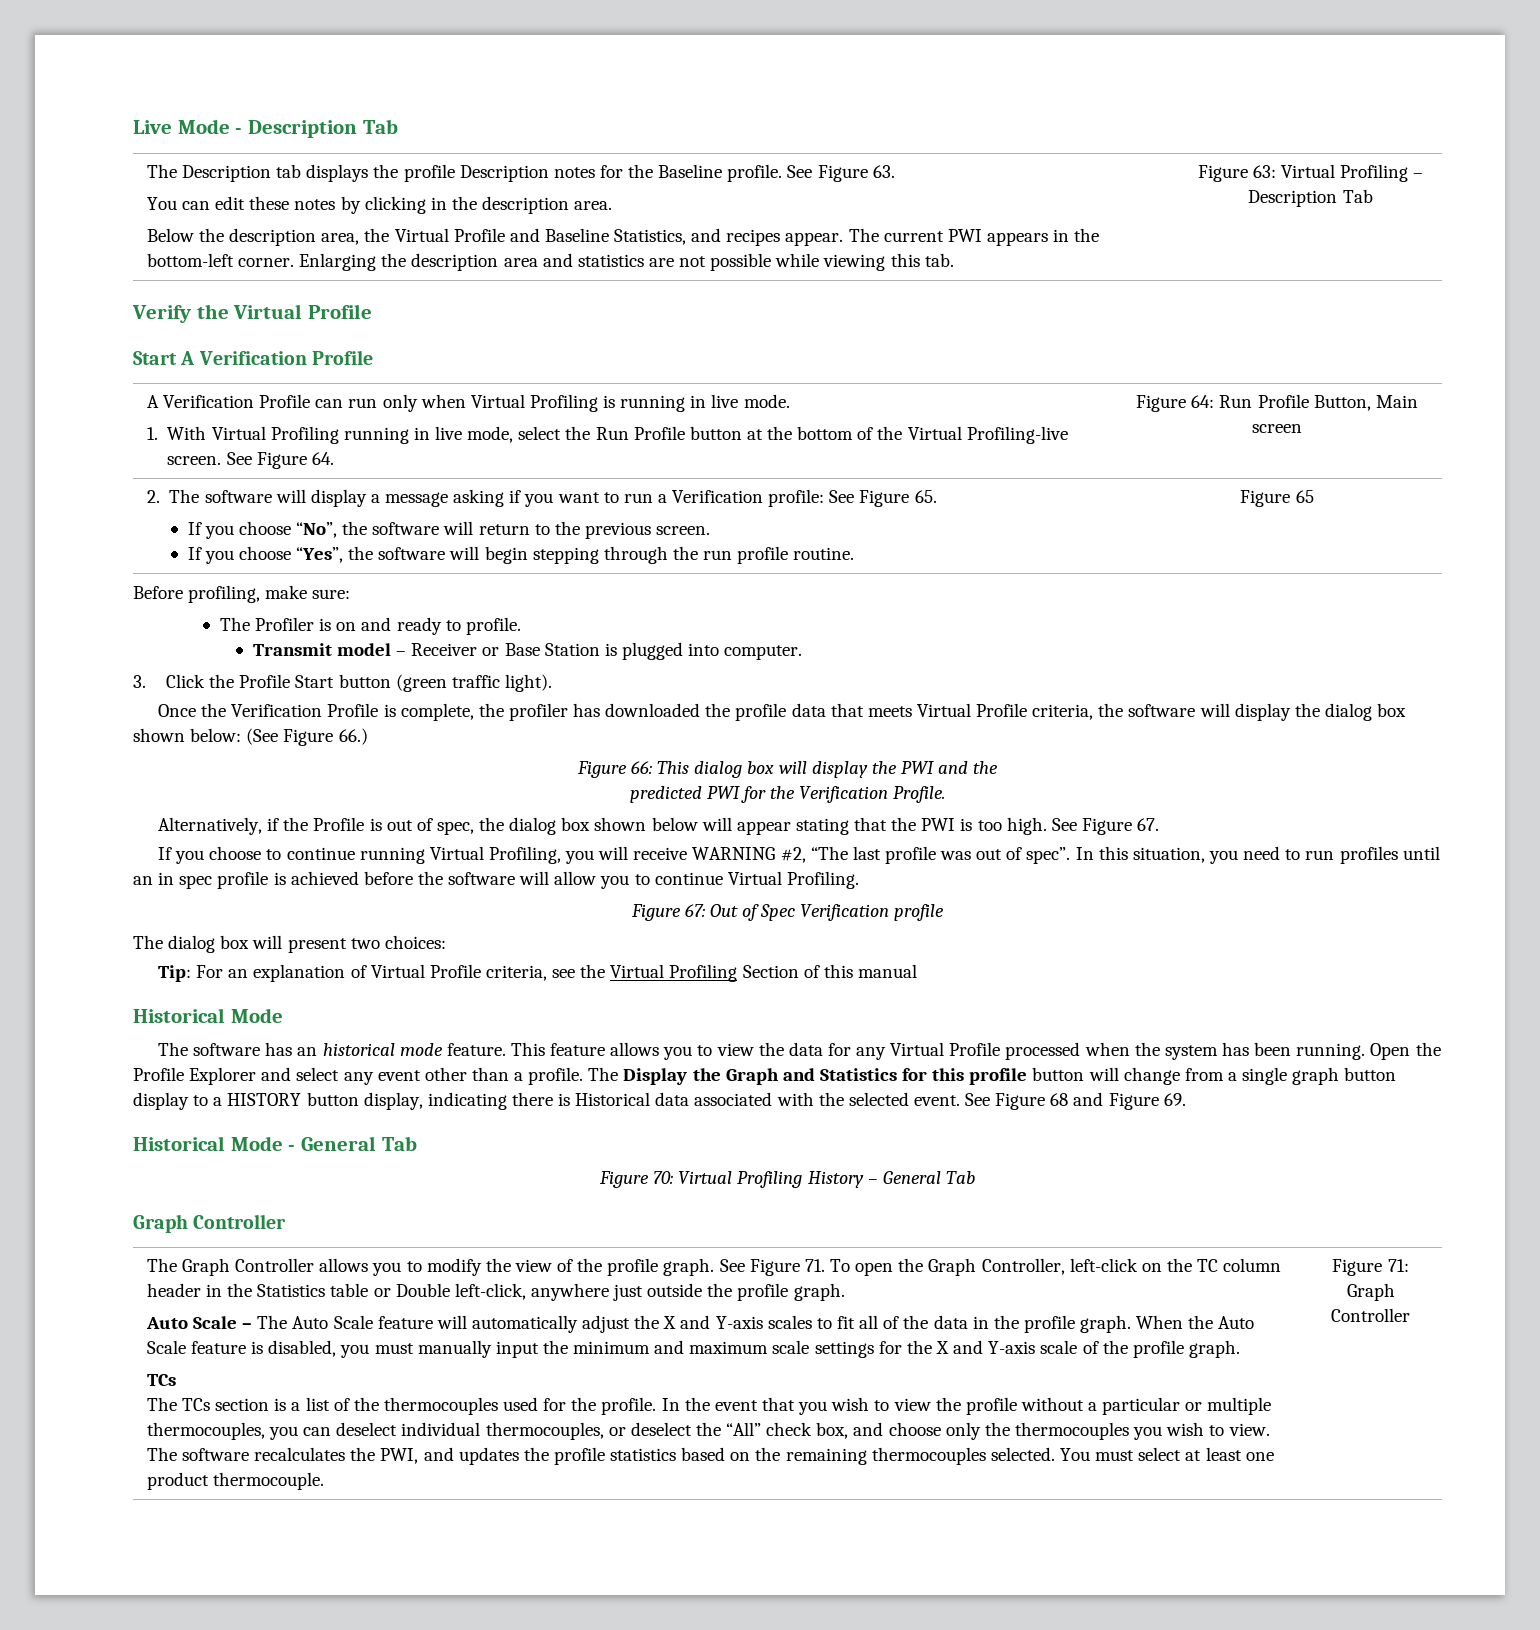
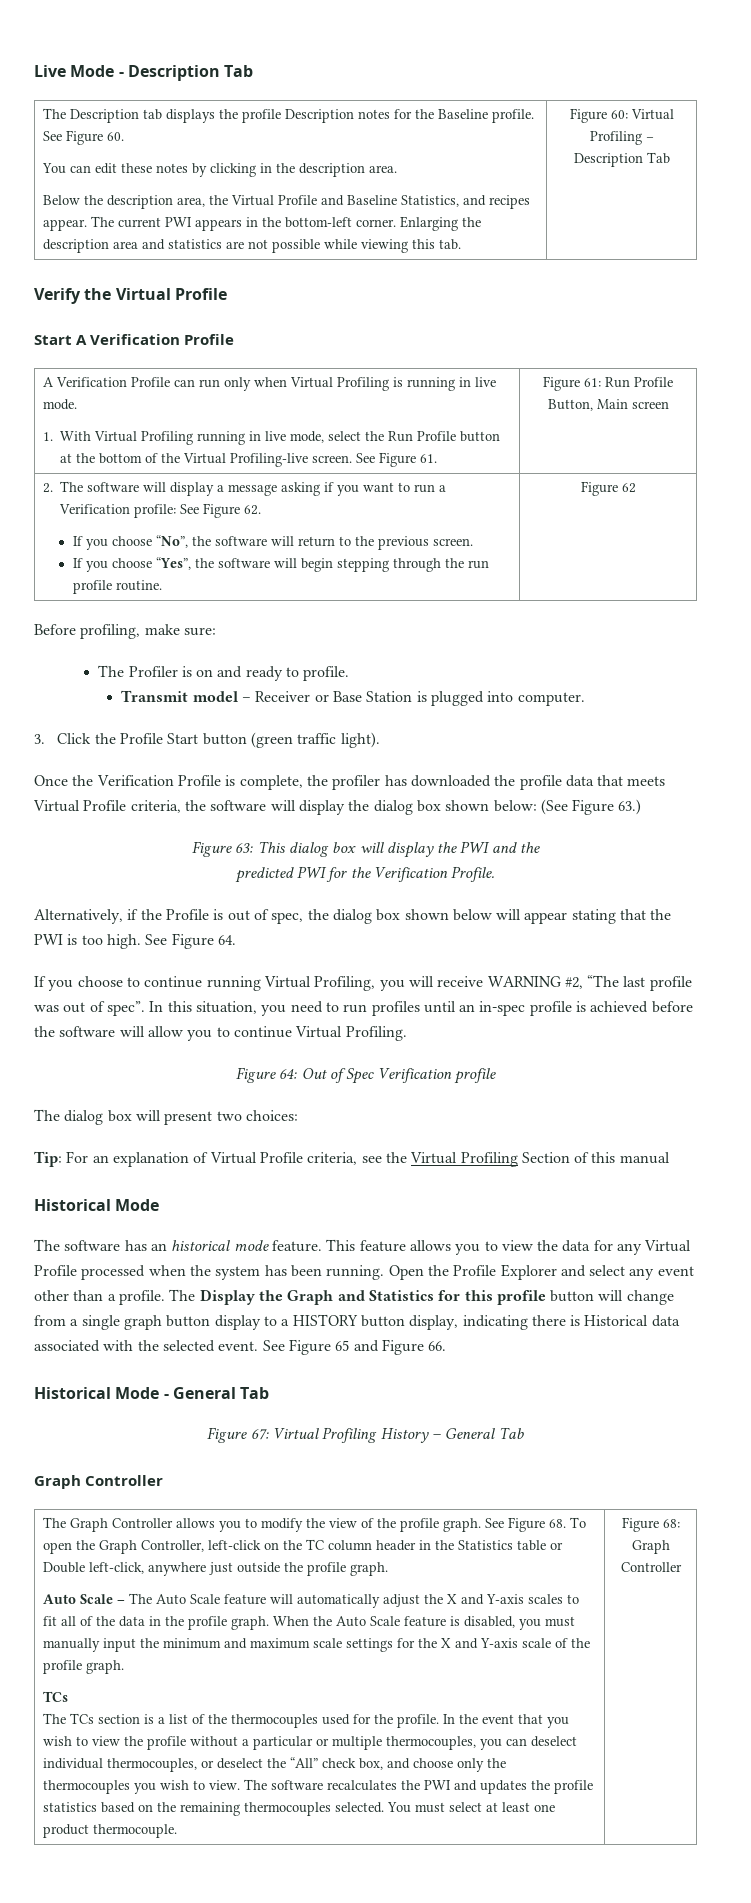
- See Figure 63.
+ See Figure 60.
- Figure 63: Virtual Profiling – Description Tab
+ Figure 60: Virtual Profiling – Description Tab
- See Figure 64. | Figure 64: Run Profile Button, Main screen
+ See Figure 61. | Figure 61: Run Profile Button, Main screen
- 2. The software will display a message asking if you want to run a Verification profile: See Figure 65.
+ 2. The software will display a message asking if you want to run a Verification profile: See Figure 62.
- Figure 65
+ Figure 62
- Once the Verification Profile is complete, the profiler has downloaded the profile data that meets Virtual Profile criteria, the software will display the dialog box shown below: (See Figure 66.)
- Figure 66: This dialog box will display the PWI and the
+ Once the Verification Profile is complete, the profiler has downloaded the profile data that meets Virtual Profile criteria, the software will display the dialog box shown below: (See Figure 63.)
+ Figure 63: This dialog box will display the PWI and the
- See Figure 67.
+ See Figure 64.
- In this situation, you need to run profiles until an in spec profile is achieved before the software will allow you to continue Virtual Profiling.
+ In this situation, you need to run profiles until an in-spec profile is achieved before the software will allow you to continue Virtual Profiling.
- Figure 67: Out of Spec Verification profile
+ Figure 64: Out of Spec Verification profile
- See Figure 68 and Figure 69.
+ See Figure 65 and Figure 66.
- Figure 70: Virtual Profiling History – General Tab
+ Figure 67: Virtual Profiling History – General Tab
- See Figure 71. To open the Graph Controller, left-click on the TC column header in the Statistics table or Double left-click, anywhere just outside the profile graph.
+ See Figure 68. To open the Graph Controller, left-click on the TC column header in the Statistics table or Double left-click, anywhere just outside the profile graph.
- The software recalculates the PWI, and updates the profile statistics based on the remaining thermocouples selected.
+ The software recalculates the PWI and updates the profile statistics based on the remaining thermocouples selected.
- Figure 71: Graph Controller
+ Figure 68: Graph Controller

